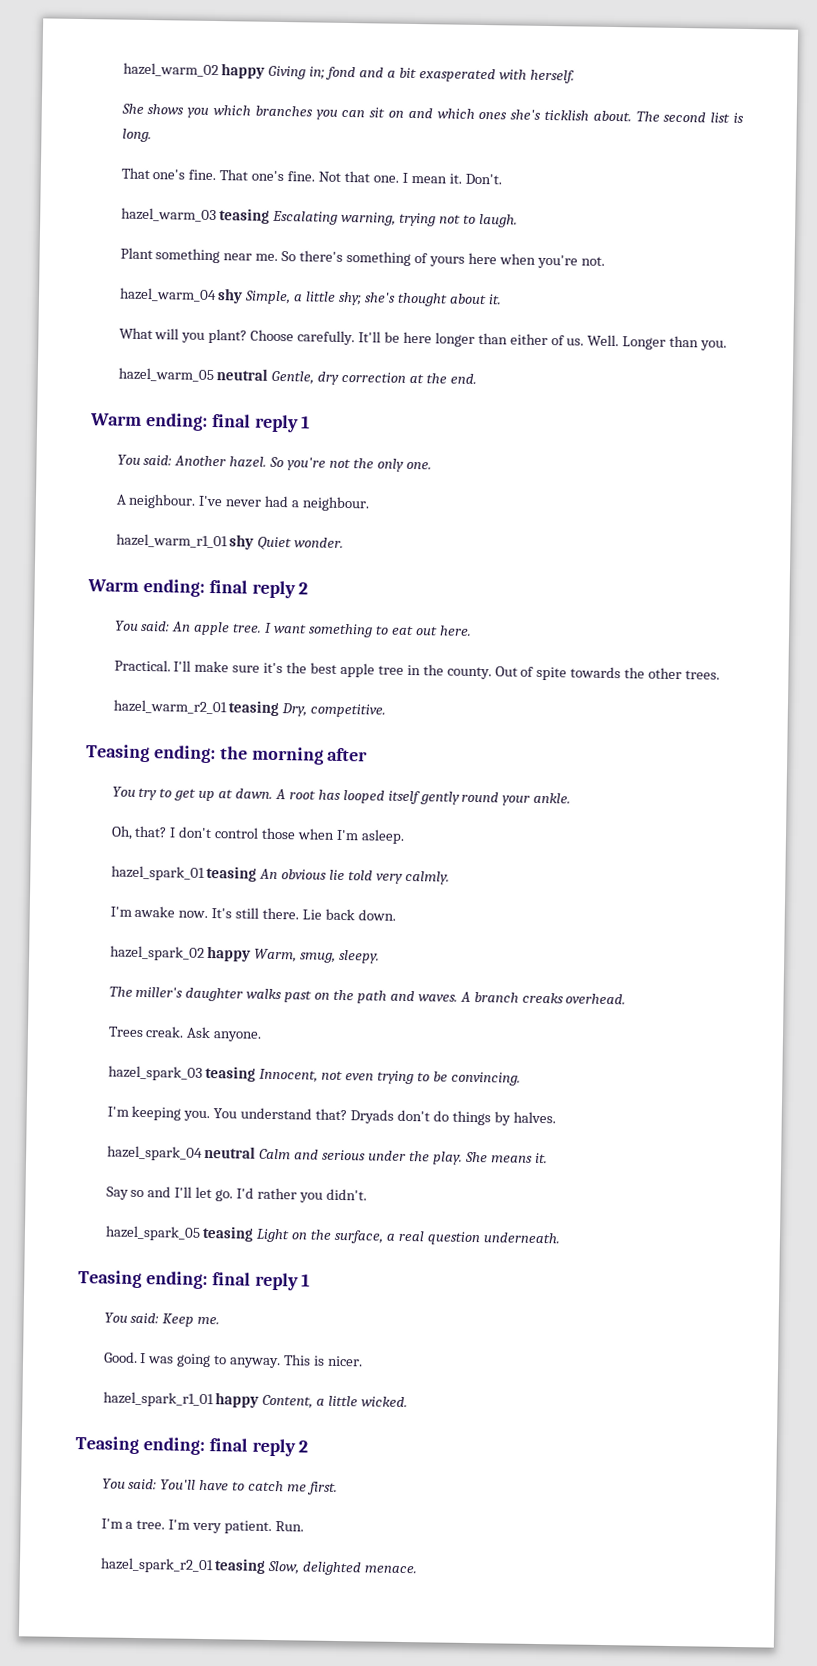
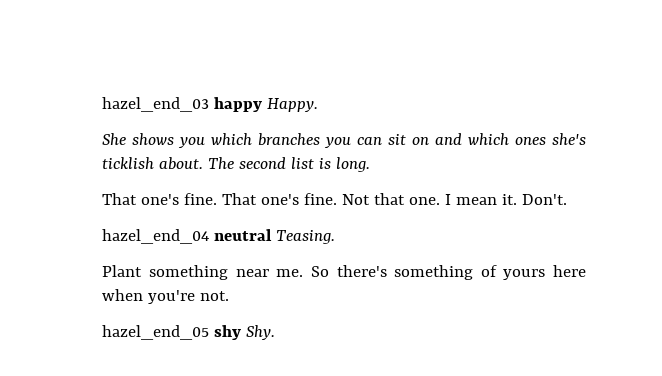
- hazel_warm_02 happy Giving in; fond and a bit exasperated with herself.
+ hazel_end_03 happy Happy.
- hazel_warm_03 teasing Escalating warning, trying not to laugh.
+ hazel_end_04 neutral Teasing.
- hazel_warm_04 shy Simple, a little shy; she's thought about it.
- What will you plant? Choose carefully. It'll be here longer than either of us. Well. Longer than you.
- hazel_warm_05 neutral Gentle, dry correction at the end.
- Warm ending: final reply 1
- You said: Another hazel. So you're not the only one.
- A neighbour. I've never had a neighbour.
- hazel_warm_r1_01 shy Quiet wonder.
- Warm ending: final reply 2
- You said: An apple tree. I want something to eat out here.
- Practical. I'll make sure it's the best apple tree in the county. Out of spite towards the other trees.
- hazel_warm_r2_01 teasing Dry, competitive.
- Teasing ending: the morning after
- You try to get up at dawn. A root has looped itself gently round your ankle.
- Oh, that? I don't control those when I'm asleep.
- hazel_spark_01 teasing An obvious lie told very calmly.
- I'm awake now. It's still there. Lie back down.
- hazel_spark_02 happy Warm, smug, sleepy.
- The miller's daughter walks past on the path and waves. A branch creaks overhead.
- Trees creak. Ask anyone.
- hazel_spark_03 teasing Innocent, not even trying to be convincing.
- I'm keeping you. You understand that? Dryads don't do things by halves.
- hazel_spark_04 neutral Calm and serious under the play. She means it.
- Say so and I'll let go. I'd rather you didn't.
- hazel_spark_05 teasing Light on the surface, a real question underneath.
- Teasing ending: final reply 1
- You said: Keep me.
- Good. I was going to anyway. This is nicer.
- hazel_spark_r1_01 happy Content, a little wicked.
- Teasing ending: final reply 2
- You said: You'll have to catch me first.
- I'm a tree. I'm very patient. Run.
- hazel_spark_r2_01 teasing Slow, delighted menace.
+ hazel_end_05 shy Shy.

